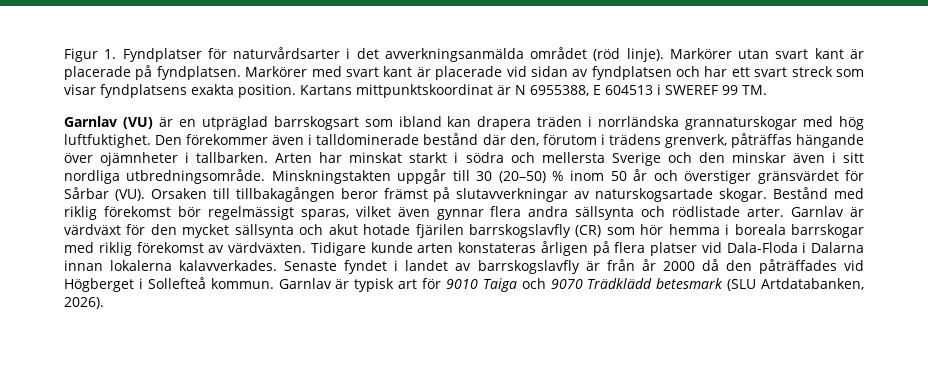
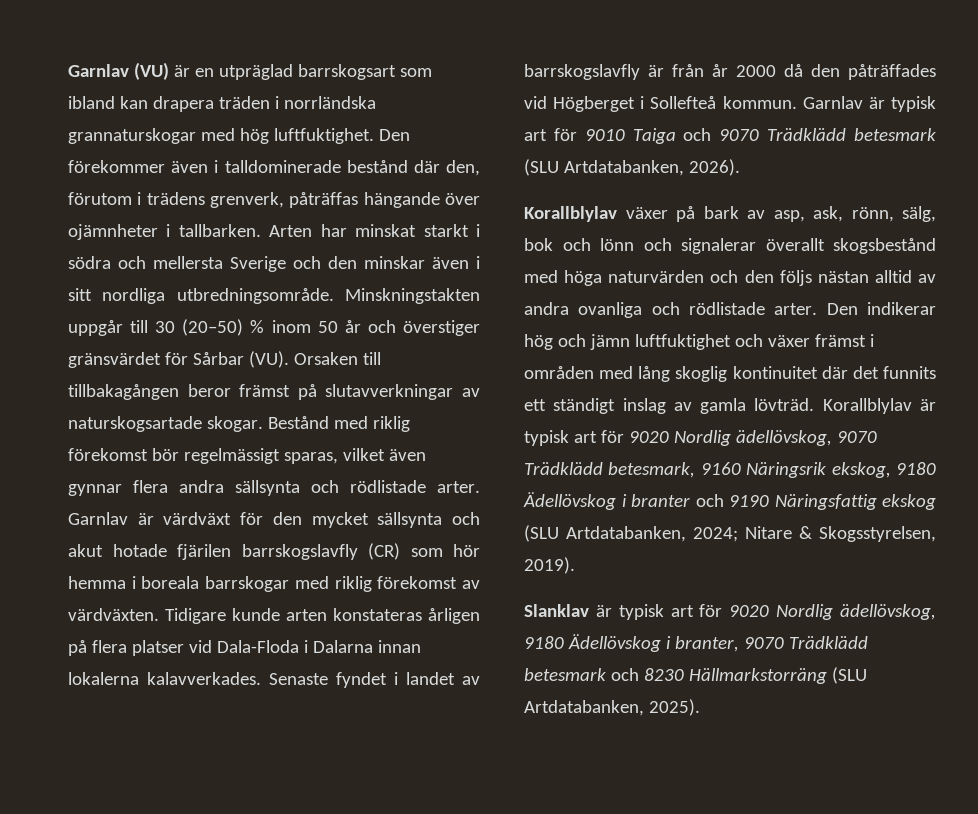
- Figur 1. Fyndplatser för naturvårdsarter i det avverkningsanmälda området (röd linje). Markörer utan svart kant är placerade på fyndplatsen. Markörer med svart kant är placerade vid sidan av fyndplatsen och har ett svart streck som visar fyndplatsens exakta position. Kartans mittpunktskoordinat är N 6955388, E 604513 i SWEREF 99 TM.
+ Korallblylav växer på bark av asp, ask, rönn, sälg, bok och lönn och signalerar överallt skogsbestånd med höga naturvärden och den följs nästan alltid av andra ovanliga och rödlistade arter. Den indikerar hög och jämn luftfuktighet och växer främst i områden med lång skoglig kontinuitet där det funnits ett ständigt inslag av gamla lövträd. Korallblylav är typisk art för 9020 Nordlig ädellövskog, 9070 Trädklädd betesmark, 9160 Näringsrik ekskog, 9180 Ädellövskog i branter och 9190 Näringsfattig ekskog (SLU Artdatabanken, 2024; Nitare & Skogsstyrelsen, 2019).
+ Slanklav är typisk art för 9020 Nordlig ädellövskog, 9180 Ädellövskog i branter, 9070 Trädklädd betesmark och 8230 Hällmarkstorräng (SLU Artdatabanken, 2025).

